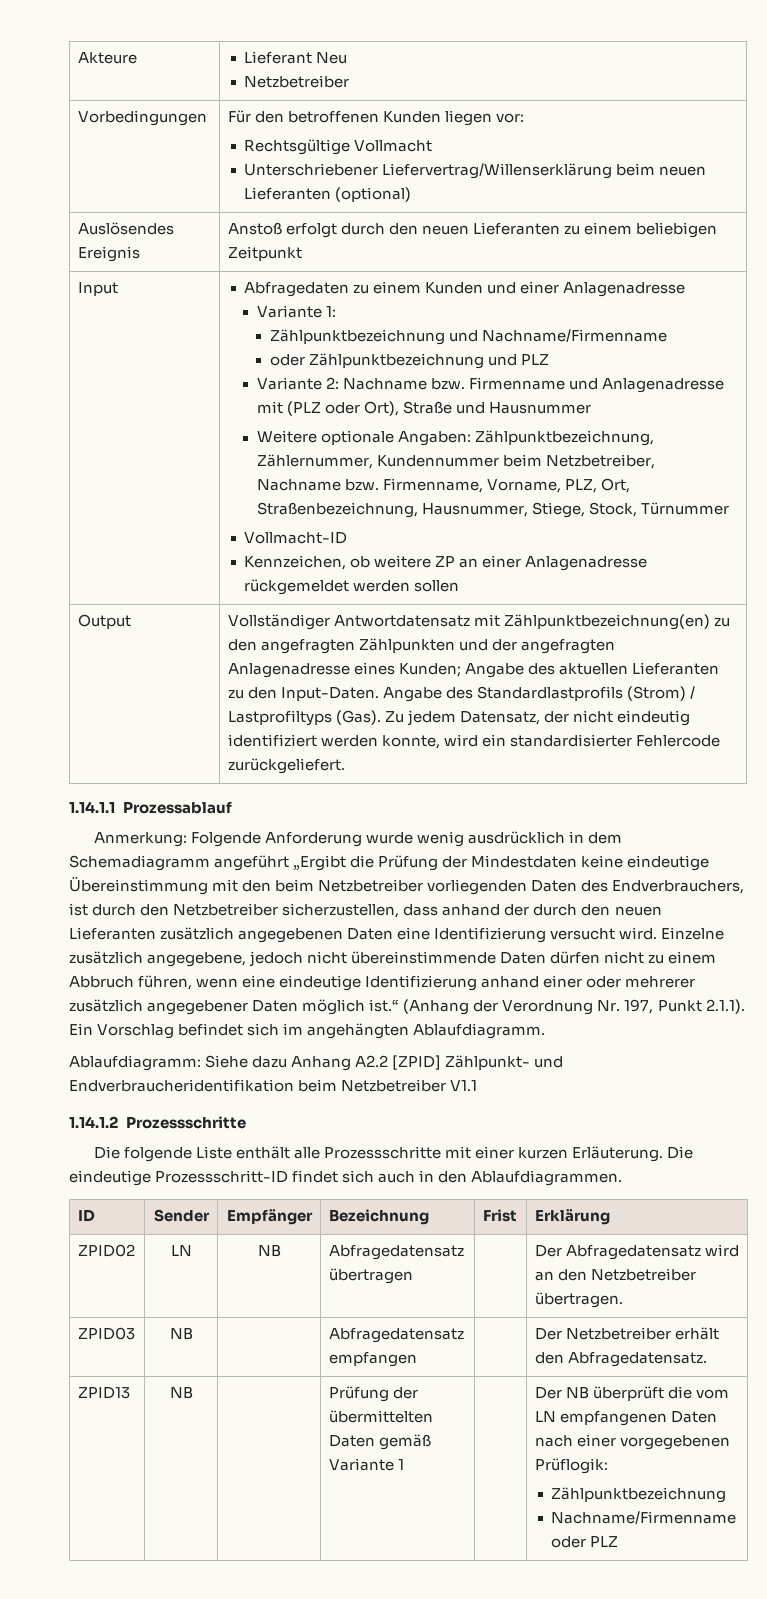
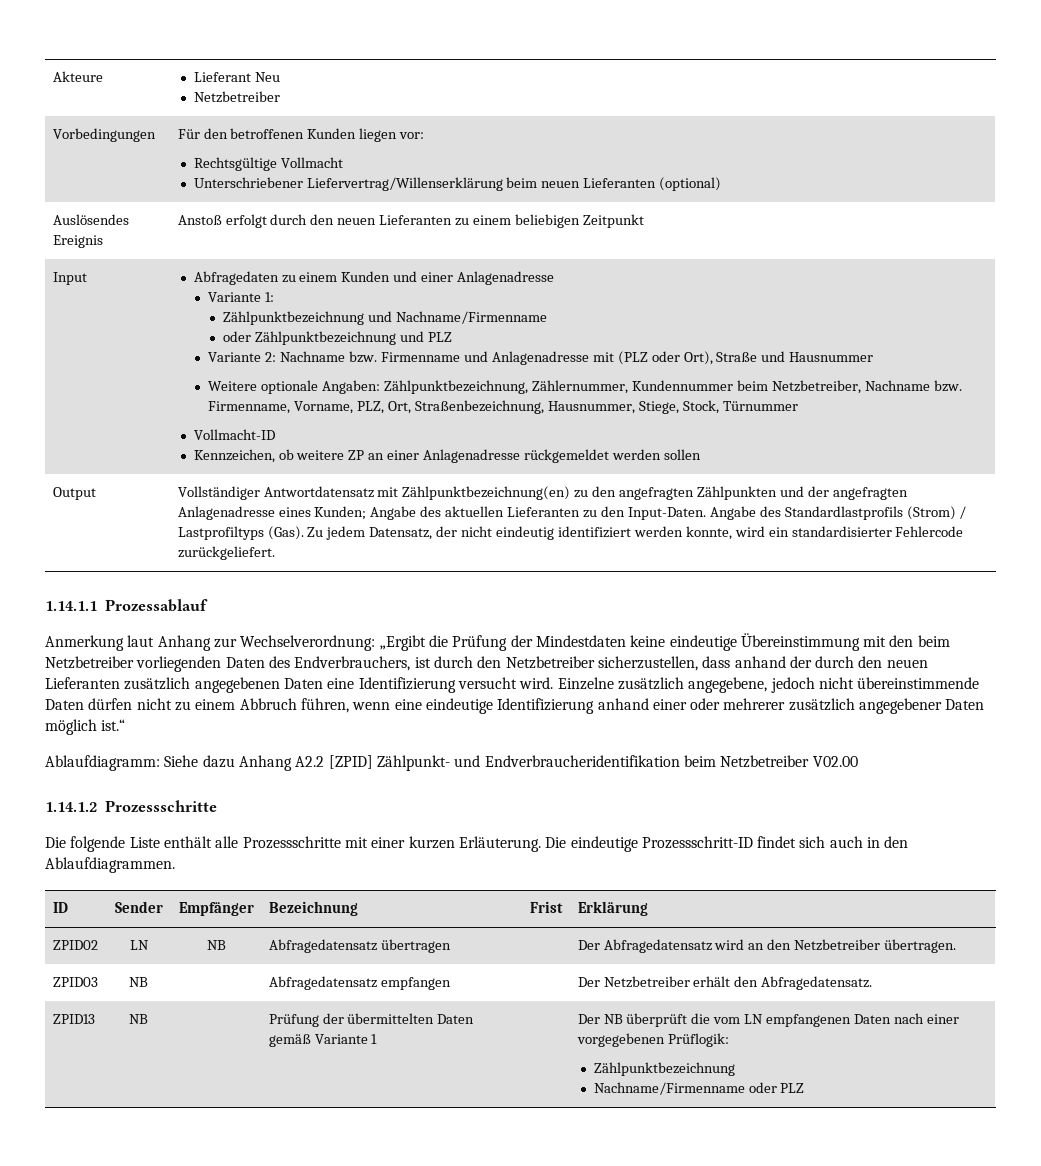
- Anmerkung: Folgende Anforderung wurde wenig ausdrücklich in dem Schemadiagramm angeführt „Ergibt die Prüfung der Mindestdaten keine eindeutige Übereinstimmung mit den beim Netzbetreiber vorliegenden Daten des Endverbrauchers, ist durch den Netzbetreiber sicherzustellen, dass anhand der durch den neuen Lieferanten zusätzlich angegebenen Daten eine Identifizierung versucht wird.
+ Anmerkung laut Anhang zur Wechselverordnung: „Ergibt die Prüfung der Mindestdaten keine eindeutige Übereinstimmung mit den beim Netzbetreiber vorliegenden Daten des Endverbrauchers, ist durch den Netzbetreiber sicherzustellen, dass anhand der durch den neuen Lieferanten zusätzlich angegebenen Daten eine Identifizierung versucht wird.
- Einzelne zusätzlich angegebene, jedoch nicht übereinstimmende Daten dürfen nicht zu einem Abbruch führen, wenn eine eindeutige Identifizierung anhand einer oder mehrerer zusätzlich angegebener Daten möglich ist.“ (Anhang der Verordnung Nr. 197, Punkt 2.1.1). Ein Vorschlag befindet sich im angehängten Ablaufdiagramm.
+ Einzelne zusätzlich angegebene, jedoch nicht übereinstimmende Daten dürfen nicht zu einem Abbruch führen, wenn eine eindeutige Identifizierung anhand einer oder mehrerer zusätzlich angegebener Daten möglich ist.“
- Ablaufdiagramm: Siehe dazu Anhang A2.2 [ZPID] Zählpunkt- und Endverbraucheridentifikation beim Netzbetreiber V1.1
+ Ablaufdiagramm: Siehe dazu Anhang A2.2 [ZPID] Zählpunkt- und Endverbraucheridentifikation beim Netzbetreiber V02.00

